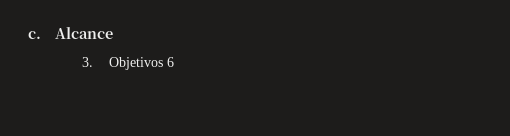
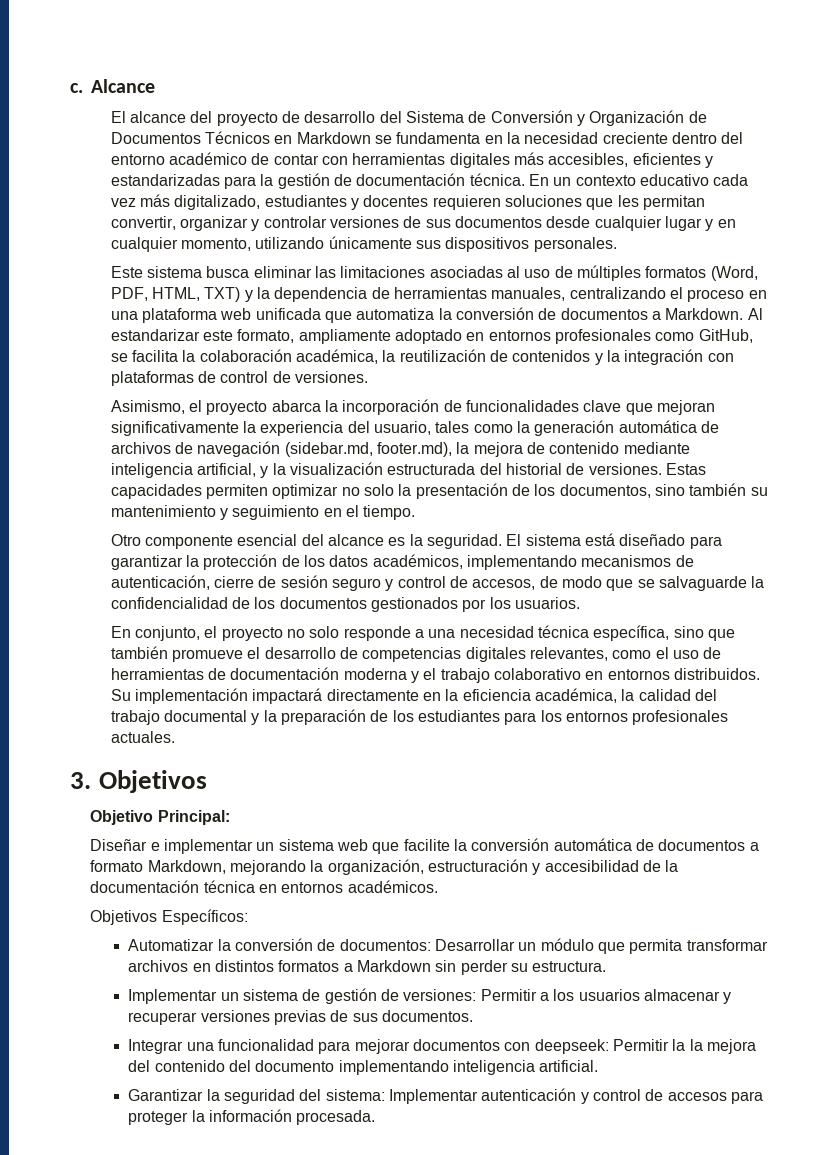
- 3. Objetivos 6
+ El alcance del proyecto de desarrollo del Sistema de Conversión y Organización de Documentos Técnicos en Markdown se fundamenta en la necesidad creciente dentro del entorno académico de contar con herramientas digitales más accesibles, eficientes y estandarizadas para la gestión de documentación técnica. En un contexto educativo cada vez más digitalizado, estudiantes y docentes requieren soluciones que les permitan convertir, organizar y controlar versiones de sus documentos desde cualquier lugar y en cualquier momento, utilizando únicamente sus dispositivos personales.
+ Este sistema busca eliminar las limitaciones asociadas al uso de múltiples formatos (Word, PDF, HTML, TXT) y la dependencia de herramientas manuales, centralizando el proceso en una plataforma web unificada que automatiza la conversión de documentos a Markdown. Al estandarizar este formato, ampliamente adoptado en entornos profesionales como GitHub, se facilita la colaboración académica, la reutilización de contenidos y la integración con plataformas de control de versiones.
+ Asimismo, el proyecto abarca la incorporación de funcionalidades clave que mejoran significativamente la experiencia del usuario, tales como la generación automática de archivos de navegación (sidebar.md, footer.md), la mejora de contenido mediante inteligencia artificial, y la visualización estructurada del historial de versiones. Estas capacidades permiten optimizar no solo la presentación de los documentos, sino también su mantenimiento y seguimiento en el tiempo.
+ Otro componente esencial del alcance es la seguridad. El sistema está diseñado para garantizar la protección de los datos académicos, implementando mecanismos de autenticación, cierre de sesión seguro y control de accesos, de modo que se salvaguarde la confidencialidad de los documentos gestionados por los usuarios.
+ En conjunto, el proyecto no solo responde a una necesidad técnica específica, sino que también promueve el desarrollo de competencias digitales relevantes, como el uso de herramientas de documentación moderna y el trabajo colaborativo en entornos distribuidos. Su implementación impactará directamente en la eficiencia académica, la calidad del trabajo documental y la preparación de los estudiantes para los entornos profesionales actuales.
+ 3. Objetivos
+ Objetivo Principal:
+ Diseñar e implementar un sistema web que facilite la conversión automática de documentos a formato Markdown, mejorando la organización, estructuración y accesibilidad de la documentación técnica en entornos académicos.
+ Objetivos Específicos:
+ Automatizar la conversión de documentos: Desarrollar un módulo que permita transformar archivos en distintos formatos a Markdown sin perder su estructura.
+ Implementar un sistema de gestión de versiones: Permitir a los usuarios almacenar y recuperar versiones previas de sus documentos.
+ Integrar una funcionalidad para mejorar documentos con deepseek: Permitir la la mejora del contenido del documento implementando inteligencia artificial.
+ Garantizar la seguridad del sistema: Implementar autenticación y control de accesos para proteger la información procesada.

